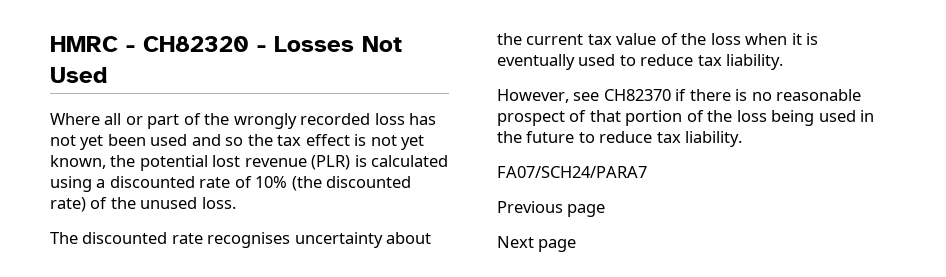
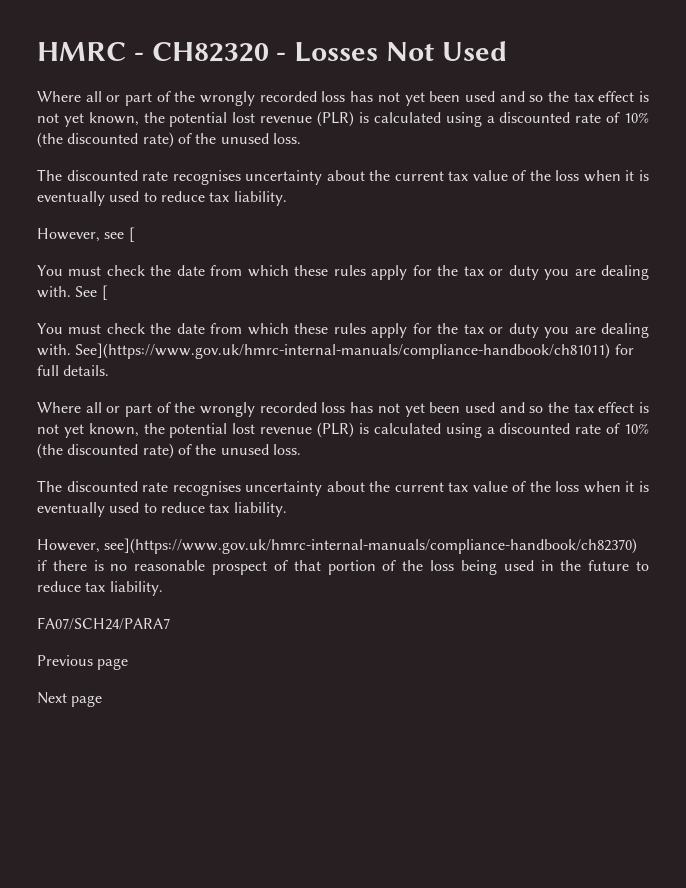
- However, see CH82370 if there is no reasonable prospect of that portion of the loss being used in the future to reduce tax liability.
+ However, see [
+ You must check the date from which these rules apply for the tax or duty you are dealing with. See [
+ You must check the date from which these rules apply for the tax or duty you are dealing with. See](https://www.gov.uk/hmrc-internal-manuals/compliance-handbook/ch81011) for full details.
+ Where all or part of the wrongly recorded loss has not yet been used and so the tax effect is not yet known, the potential lost revenue (PLR) is calculated using a discounted rate of 10% (the discounted rate) of the unused loss.
+ The discounted rate recognises uncertainty about the current tax value of the loss when it is eventually used to reduce tax liability.
+ However, see](https://www.gov.uk/hmrc-internal-manuals/compliance-handbook/ch82370) if there is no reasonable prospect of that portion of the loss being used in the future to reduce tax liability.

